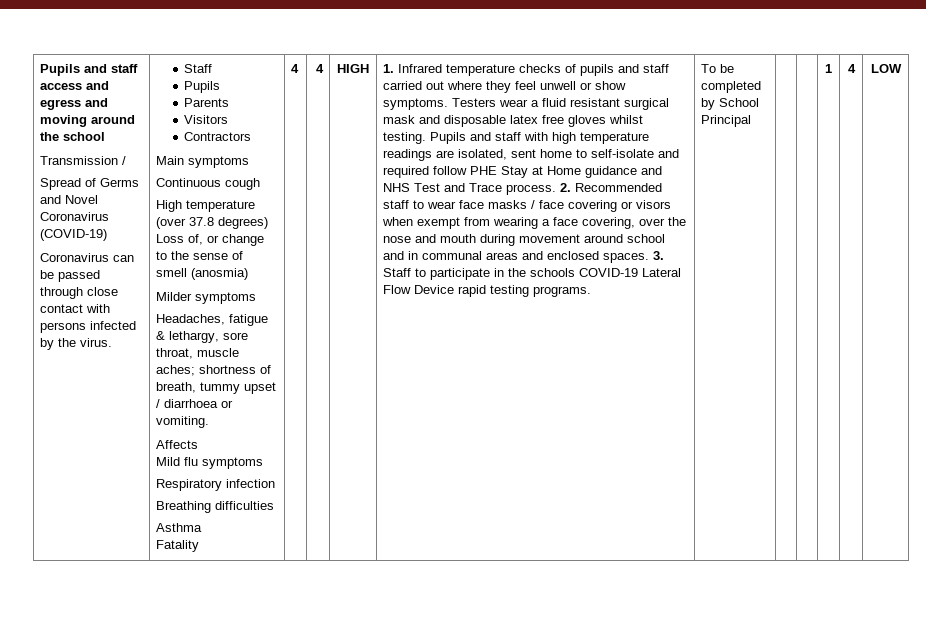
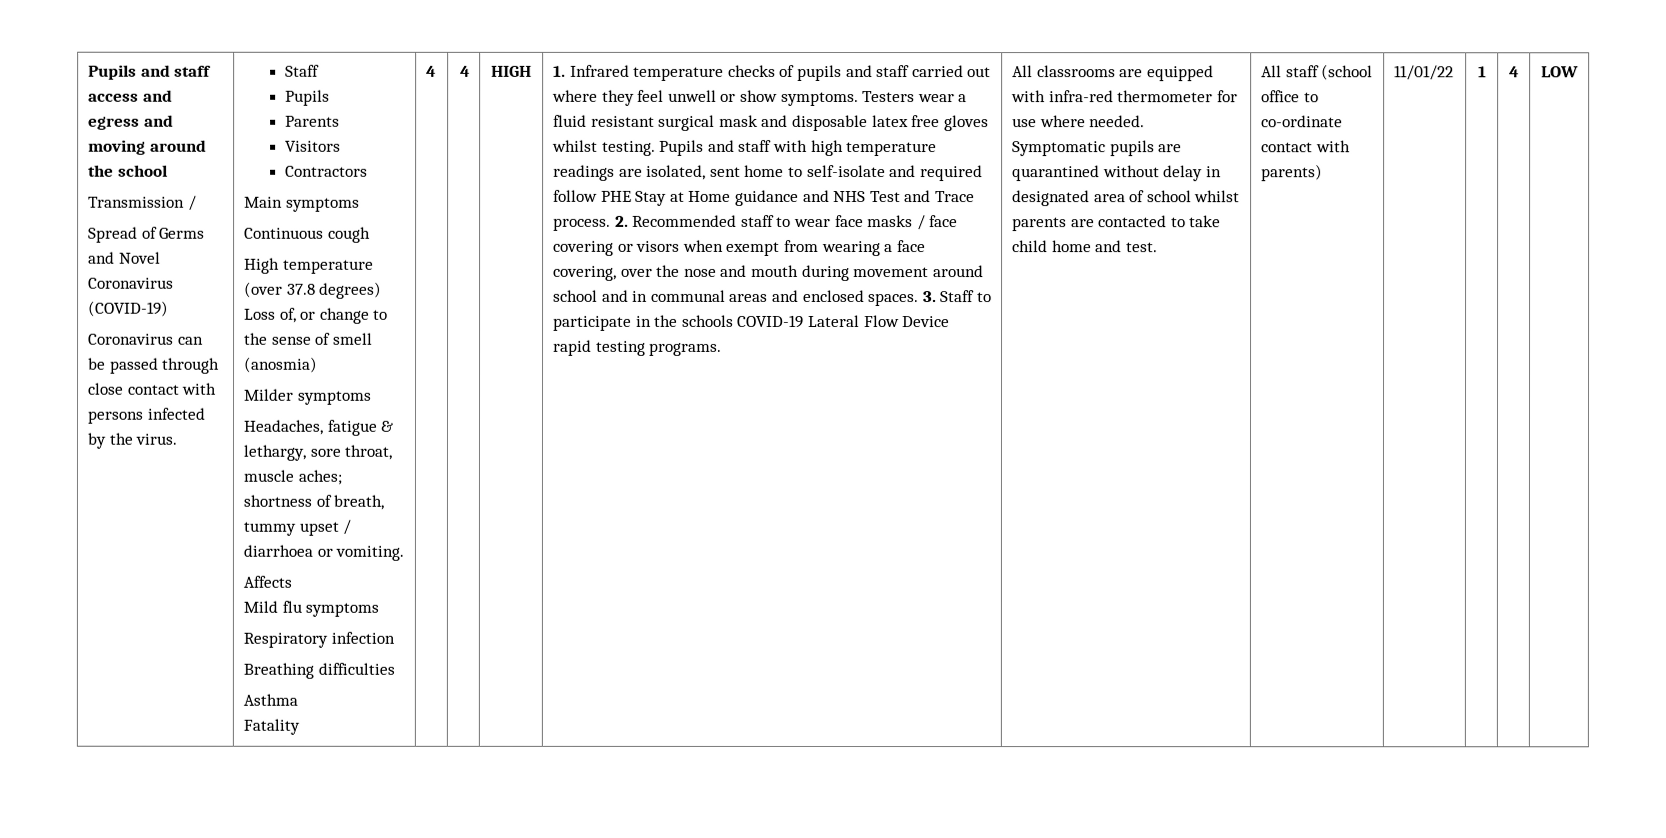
- To be completed by School Principal
+ All classrooms are equipped with infra-red thermometer for use where needed. Symptomatic pupils are quarantined without delay in designated area of school whilst parents are contacted to take child home and test. | All staff (school office to co-ordinate contact with parents) | 11/01/22

